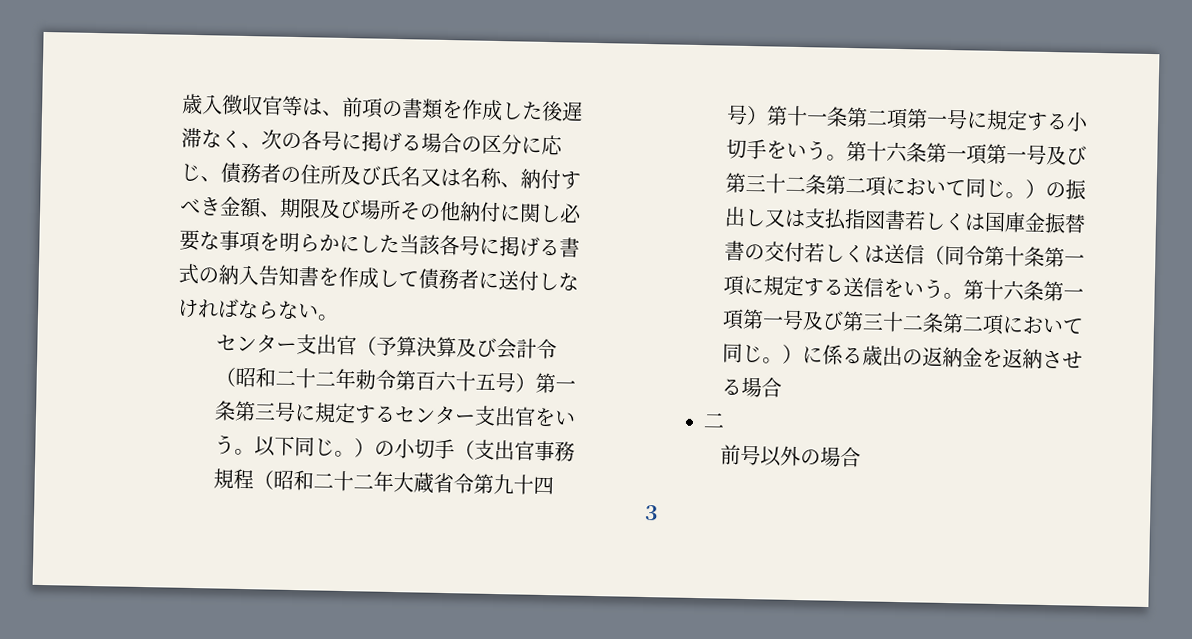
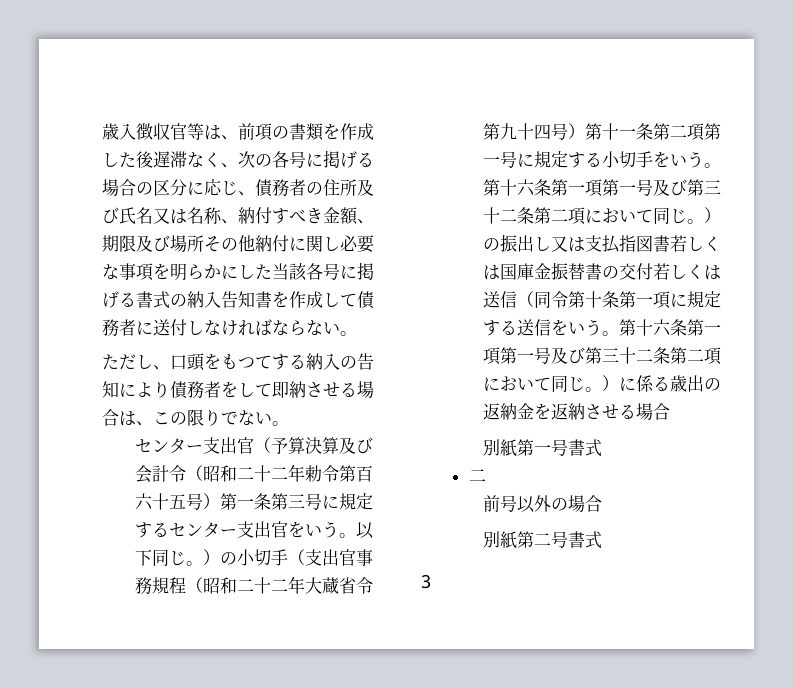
+ ただし、口頭をもつてする納入の告知により債務者をして即納させる場合は、この限りでない。
+ 別紙第一号書式
+ 別紙第二号書式

